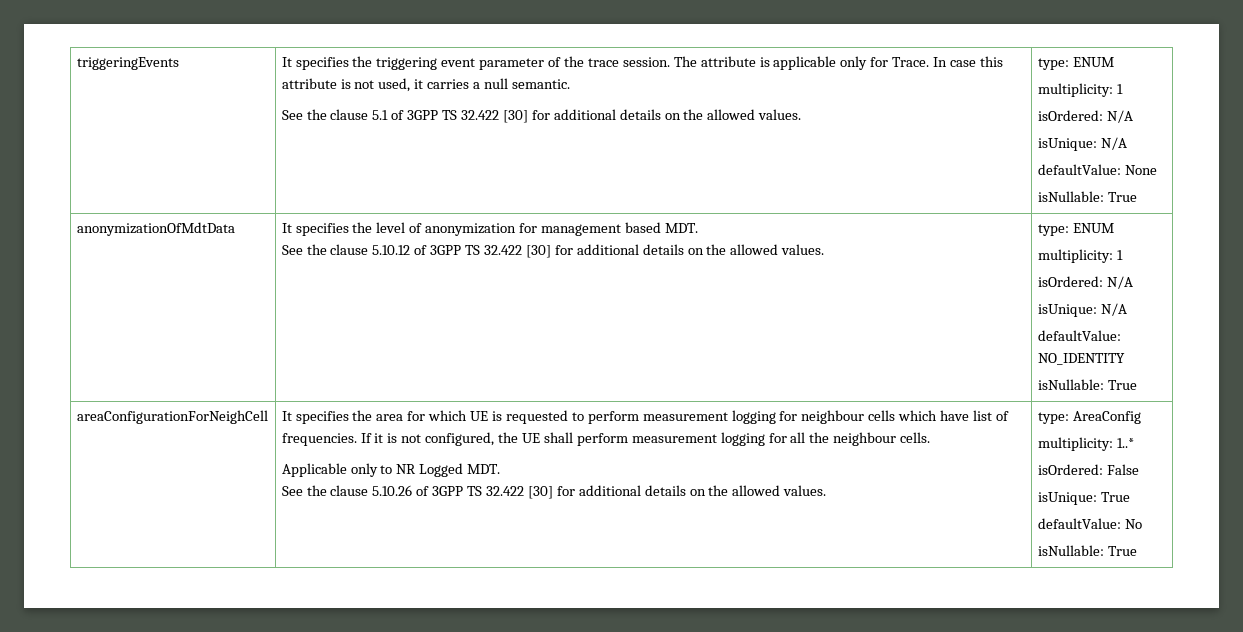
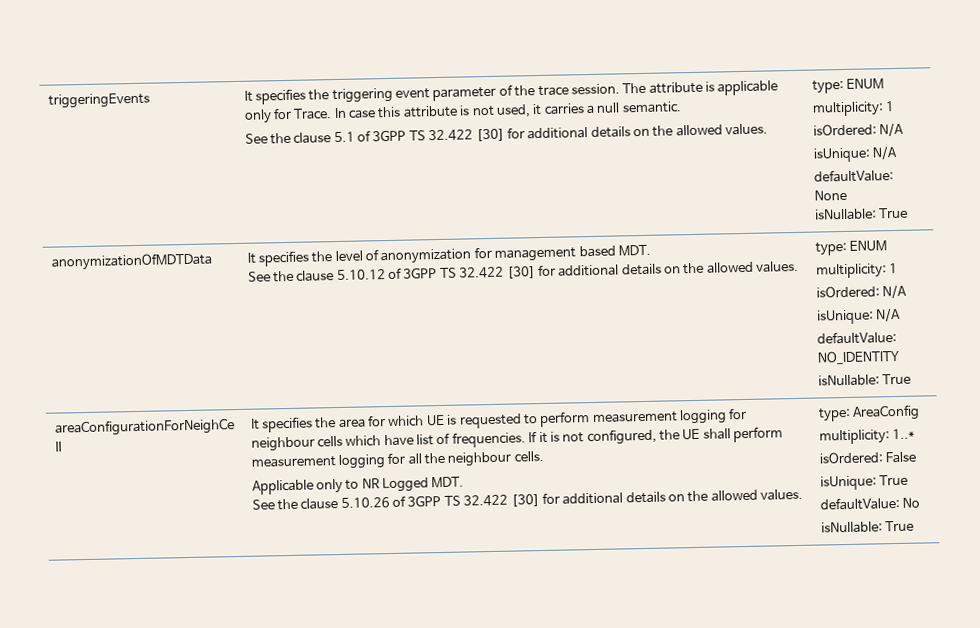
- anonymizationOfMdtData | It specifies the level of anonymization for management based MDT.
+ anonymizationOfMDTData | It specifies the level of anonymization for management based MDT.

